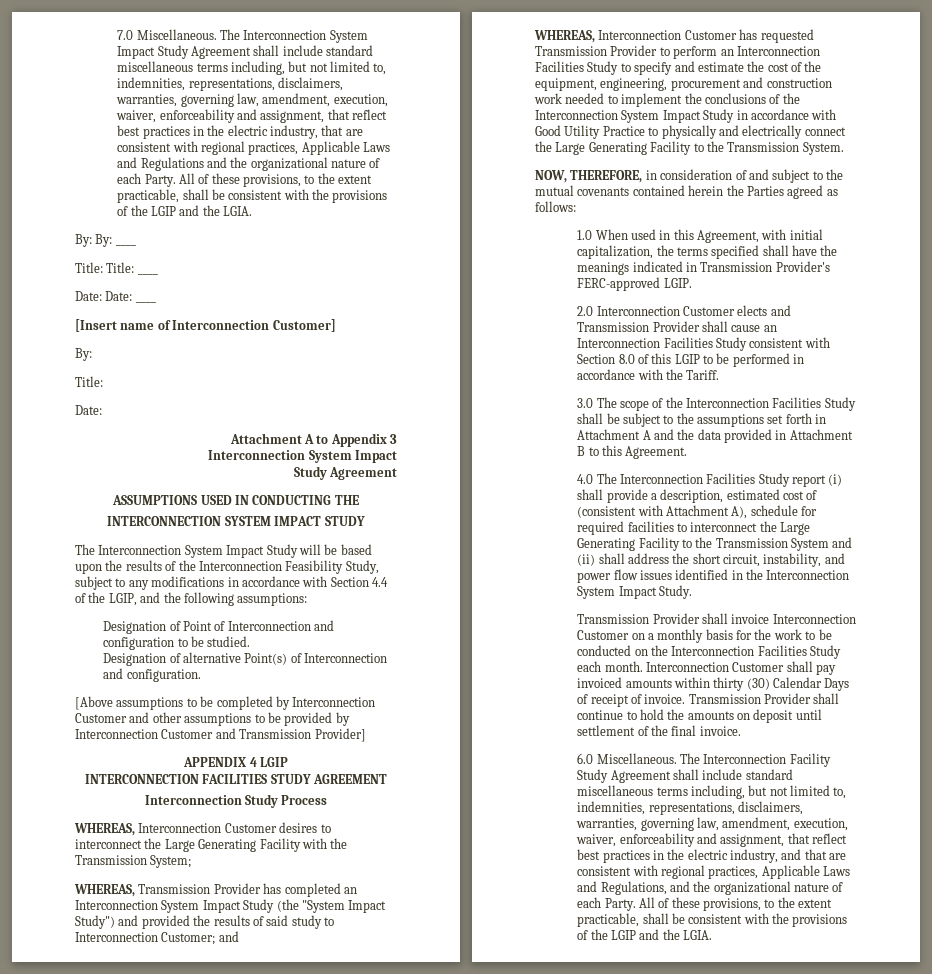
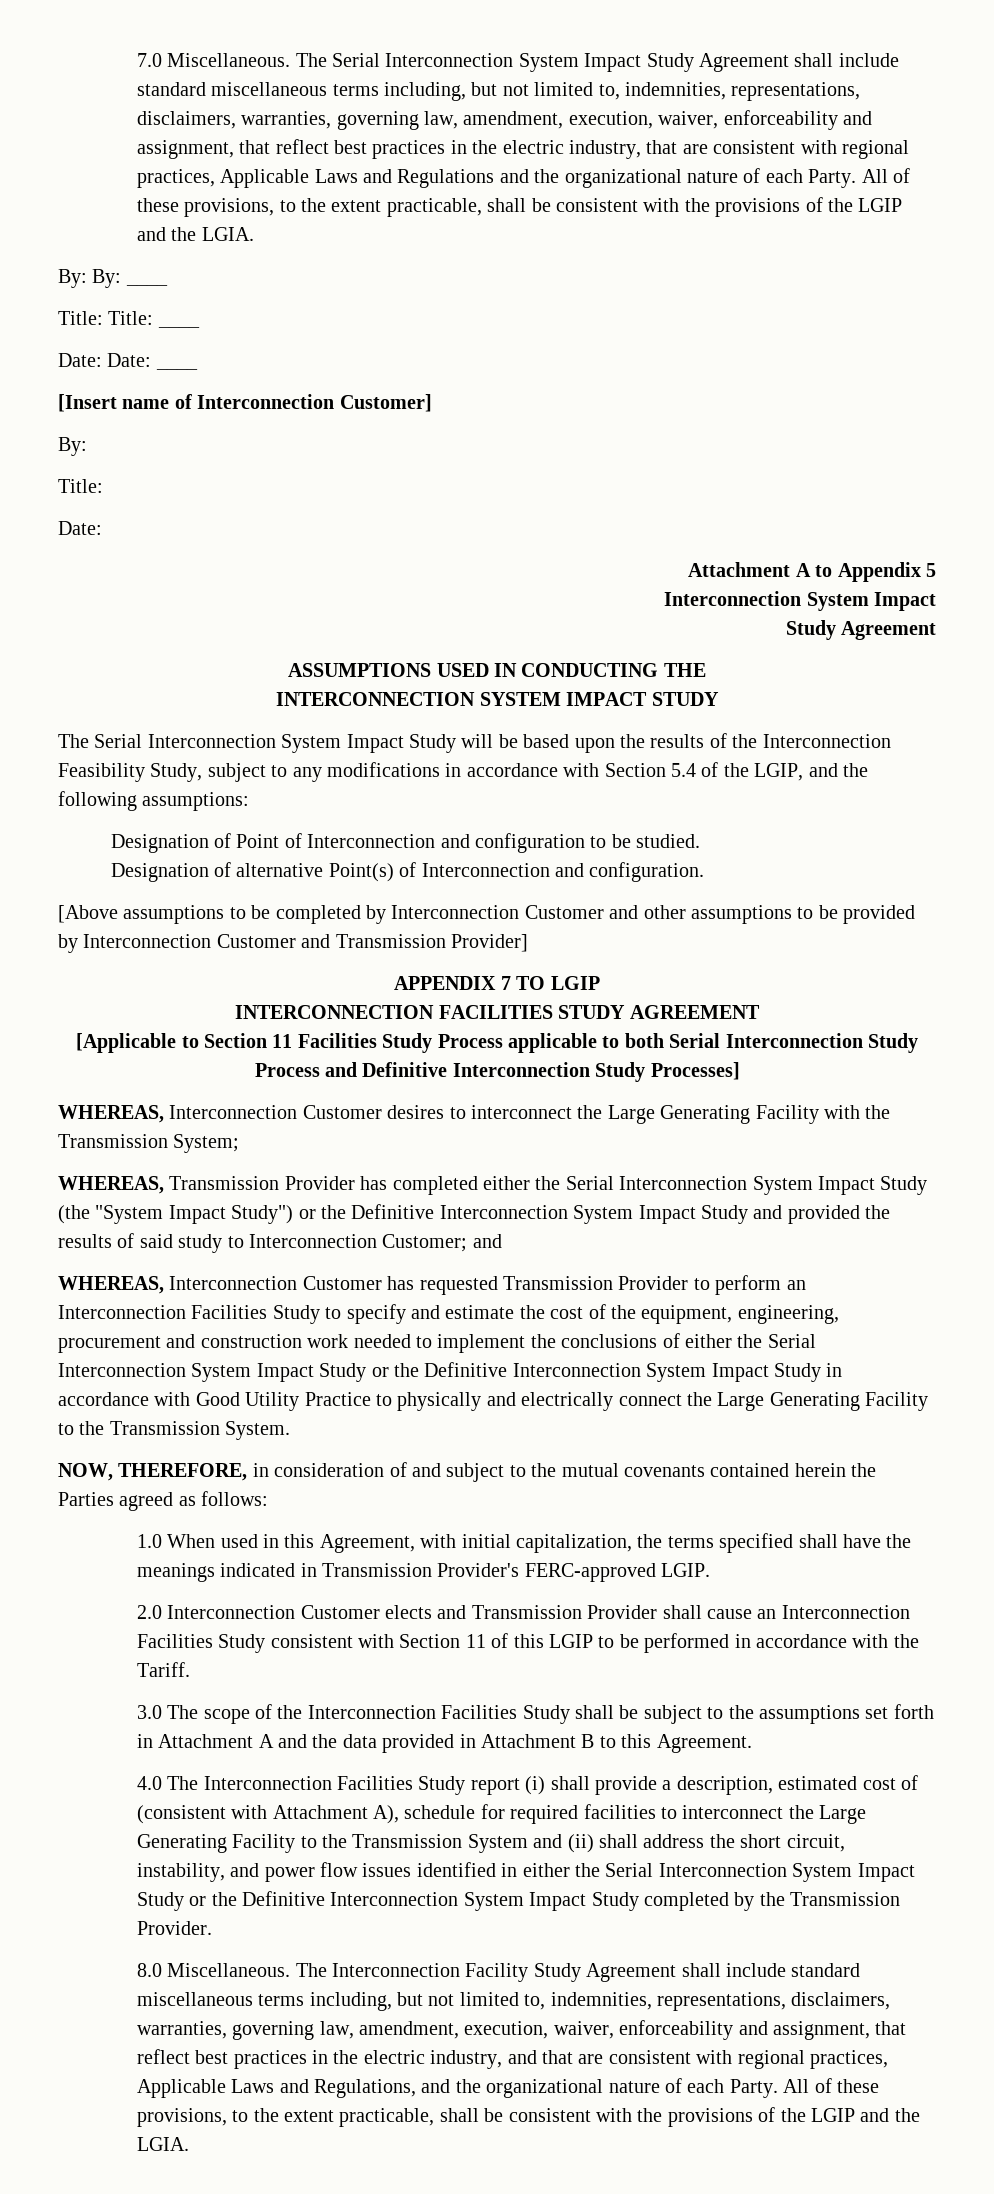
- The Interconnection System Impact Study Agreement shall include standard miscellaneous terms including, but not limited to, indemnities, representations, disclaimers, warranties, governing law, amendment, execution, waiver, enforceability and assignment, that reflect best practices in the electric industry, that are consistent with regional practices, Applicable Laws and Regulations and the organizational nature of each Party.
+ The Serial Interconnection System Impact Study Agreement shall include standard miscellaneous terms including, but not limited to, indemnities, representations, disclaimers, warranties, governing law, amendment, execution, waiver, enforceability and assignment, that reflect best practices in the electric industry, that are consistent with regional practices, Applicable Laws and Regulations and the organizational nature of each Party.
- Attachment A to Appendix 3
+ Attachment A to Appendix 5
- The Interconnection System Impact Study will be based upon the results of the Interconnection Feasibility Study, subject to any modifications in accordance with Section 4.4 of the LGIP, and the following assumptions:
+ The Serial Interconnection System Impact Study will be based upon the results of the Interconnection Feasibility Study, subject to any modifications in accordance with Section 5.4 of the LGIP, and the following assumptions:
- APPENDIX 4 LGIP
+ APPENDIX 7 TO LGIP
- Interconnection Study Process
+ [Applicable to Section 11 Facilities Study Process applicable to both Serial Interconnection Study Process and Definitive Interconnection Study Processes]
- WHEREAS, Transmission Provider has completed an Interconnection System Impact Study (the "System Impact Study") and provided the results of said study to Interconnection Customer; and
+ WHEREAS, Transmission Provider has completed either the Serial Interconnection System Impact Study (the "System Impact Study") or the Definitive Interconnection System Impact Study and provided the results of said study to Interconnection Customer; and
- WHEREAS, Interconnection Customer has requested Transmission Provider to perform an Interconnection Facilities Study to specify and estimate the cost of the equipment, engineering, procurement and construction work needed to implement the conclusions of the Interconnection System Impact Study in accordance with Good Utility Practice to physically and electrically connect the Large Generating Facility to the Transmission System.
+ WHEREAS, Interconnection Customer has requested Transmission Provider to perform an Interconnection Facilities Study to specify and estimate the cost of the equipment, engineering, procurement and construction work needed to implement the conclusions of either the Serial Interconnection System Impact Study or the Definitive Interconnection System Impact Study in accordance with Good Utility Practice to physically and electrically connect the Large Generating Facility to the Transmission System.
- 2.0 Interconnection Customer elects and Transmission Provider shall cause an Interconnection Facilities Study consistent with Section 8.0 of this LGIP to be performed in accordance with the Tariff.
+ 2.0 Interconnection Customer elects and Transmission Provider shall cause an Interconnection Facilities Study consistent with Section 11 of this LGIP to be performed in accordance with the Tariff.
- 4.0 The Interconnection Facilities Study report (i) shall provide a description, estimated cost of (consistent with Attachment A), schedule for required facilities to interconnect the Large Generating Facility to the Transmission System and (ii) shall address the short circuit, instability, and power flow issues identified in the Interconnection System Impact Study.
- Transmission Provider shall invoice Interconnection Customer on a monthly basis for the work to be conducted on the Interconnection Facilities Study each month. Interconnection Customer shall pay invoiced amounts within thirty (30) Calendar Days of receipt of invoice. Transmission Provider shall continue to hold the amounts on deposit until settlement of the final invoice.
- 6.0 Miscellaneous.
+ 4.0 The Interconnection Facilities Study report (i) shall provide a description, estimated cost of (consistent with Attachment A), schedule for required facilities to interconnect the Large Generating Facility to the Transmission System and (ii) shall address the short circuit, instability, and power flow issues identified in either the Serial Interconnection System Impact Study or the Definitive Interconnection System Impact Study completed by the Transmission Provider.
+ 8.0 Miscellaneous.

